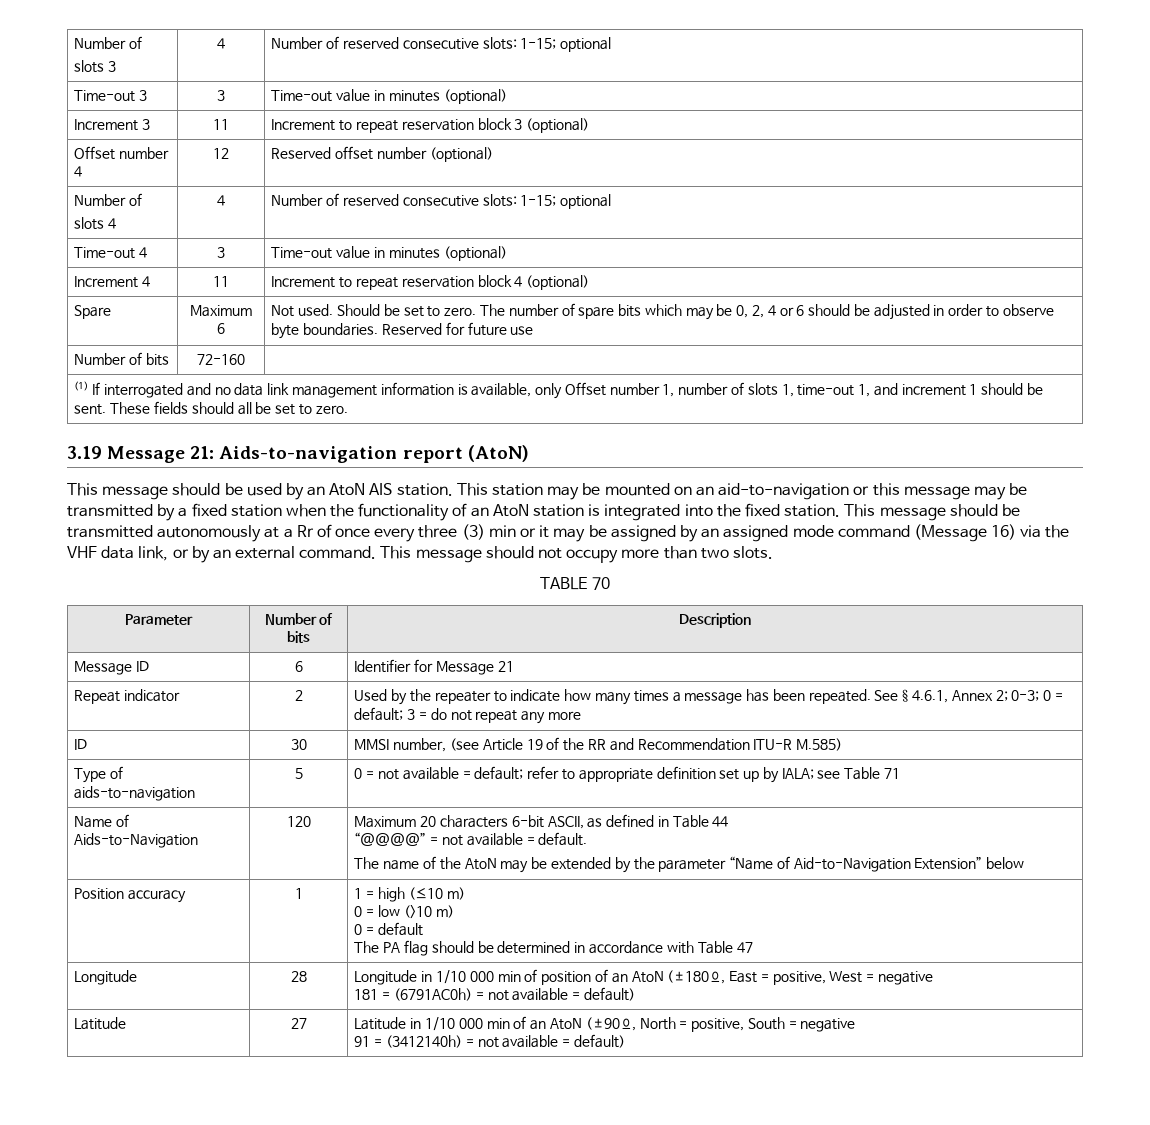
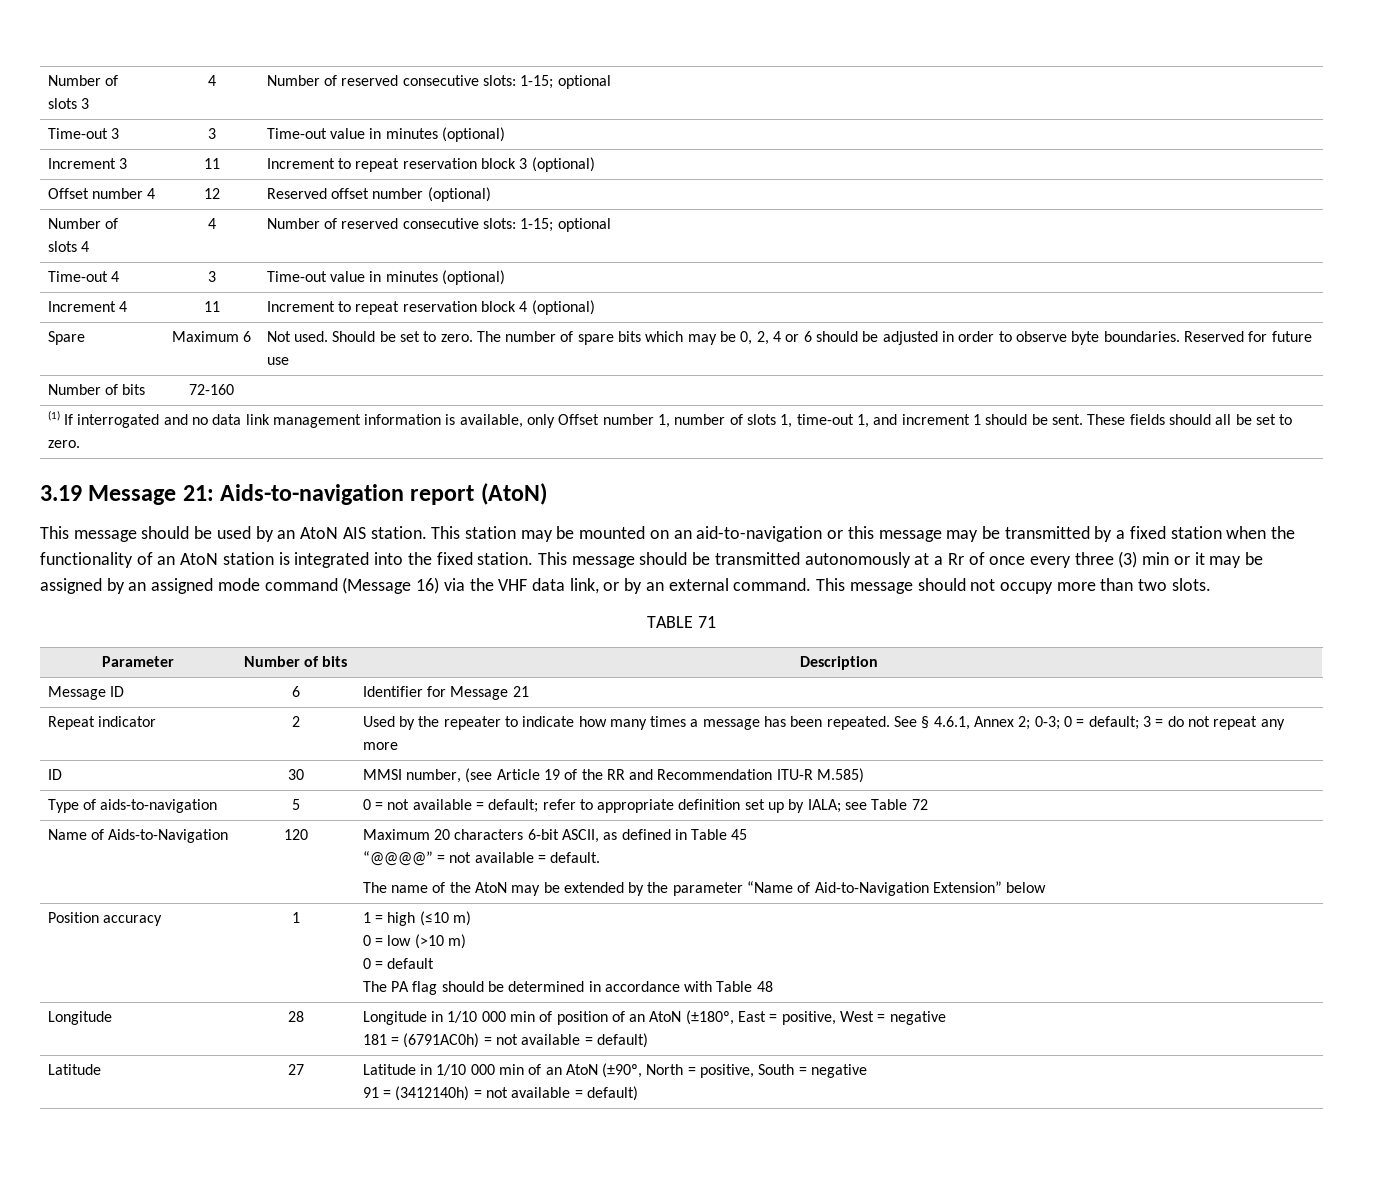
- TABLE 70
+ TABLE 71
- Type of aids-to-navigation | 5 | 0 = not available = default; refer to appropriate definition set up by IALA; see Table 71
+ Type of aids-to-navigation | 5 | 0 = not available = default; refer to appropriate definition set up by IALA; see Table 72
- Name of Aids-to-Navigation | 120 | Maximum 20 characters 6-bit ASCII, as defined in Table 44
+ Name of Aids-to-Navigation | 120 | Maximum 20 characters 6-bit ASCII, as defined in Table 45
  Position accuracy | 1 | 1 = high (≤10 m)
  0 = low (>10 m)
  0 = default
- The PA flag should be determined in accordance with Table 47
+ The PA flag should be determined in accordance with Table 48

